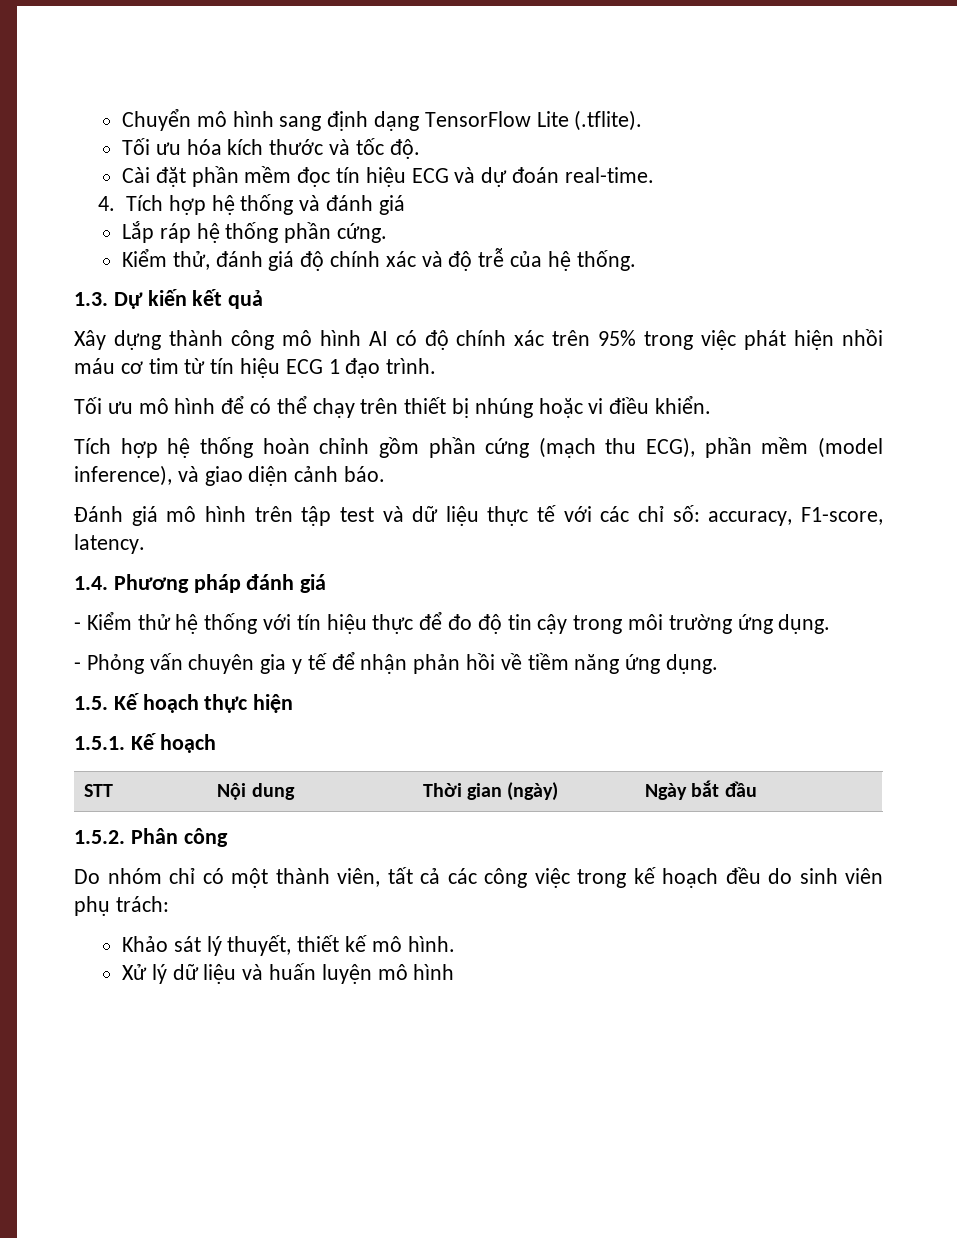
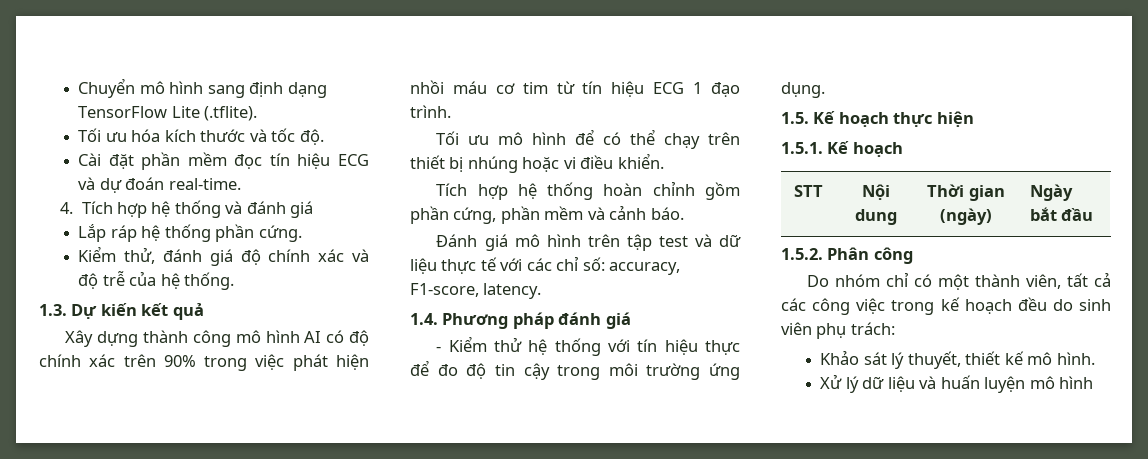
- Xây dựng thành công mô hình AI có độ chính xác trên 95% trong việc phát hiện nhồi máu cơ tim từ tín hiệu ECG 1 đạo trình.
+ Xây dựng thành công mô hình AI có độ chính xác trên 90% trong việc phát hiện nhồi máu cơ tim từ tín hiệu ECG 1 đạo trình.
- Tích hợp hệ thống hoàn chỉnh gồm phần cứng (mạch thu ECG), phần mềm (model inference), và giao diện cảnh báo.
+ Tích hợp hệ thống hoàn chỉnh gồm phần cứng, phần mềm và cảnh báo.
- - Phỏng vấn chuyên gia y tế để nhận phản hồi về tiềm năng ứng dụng.

